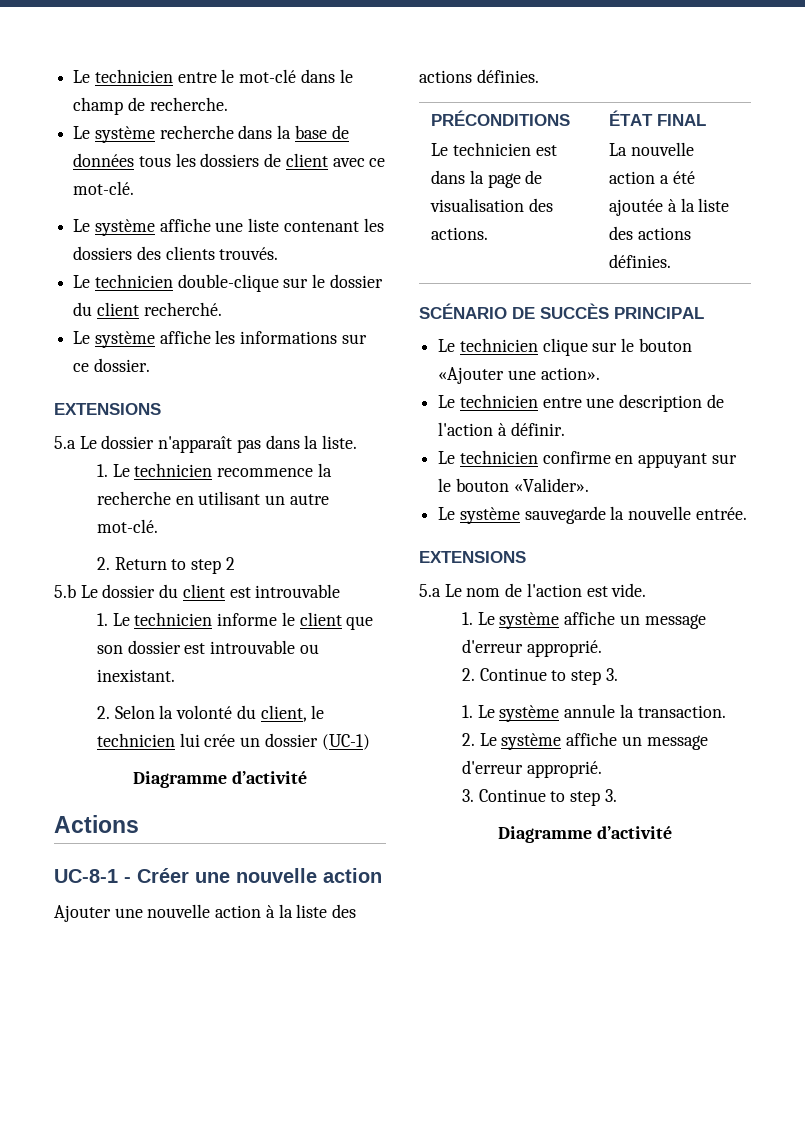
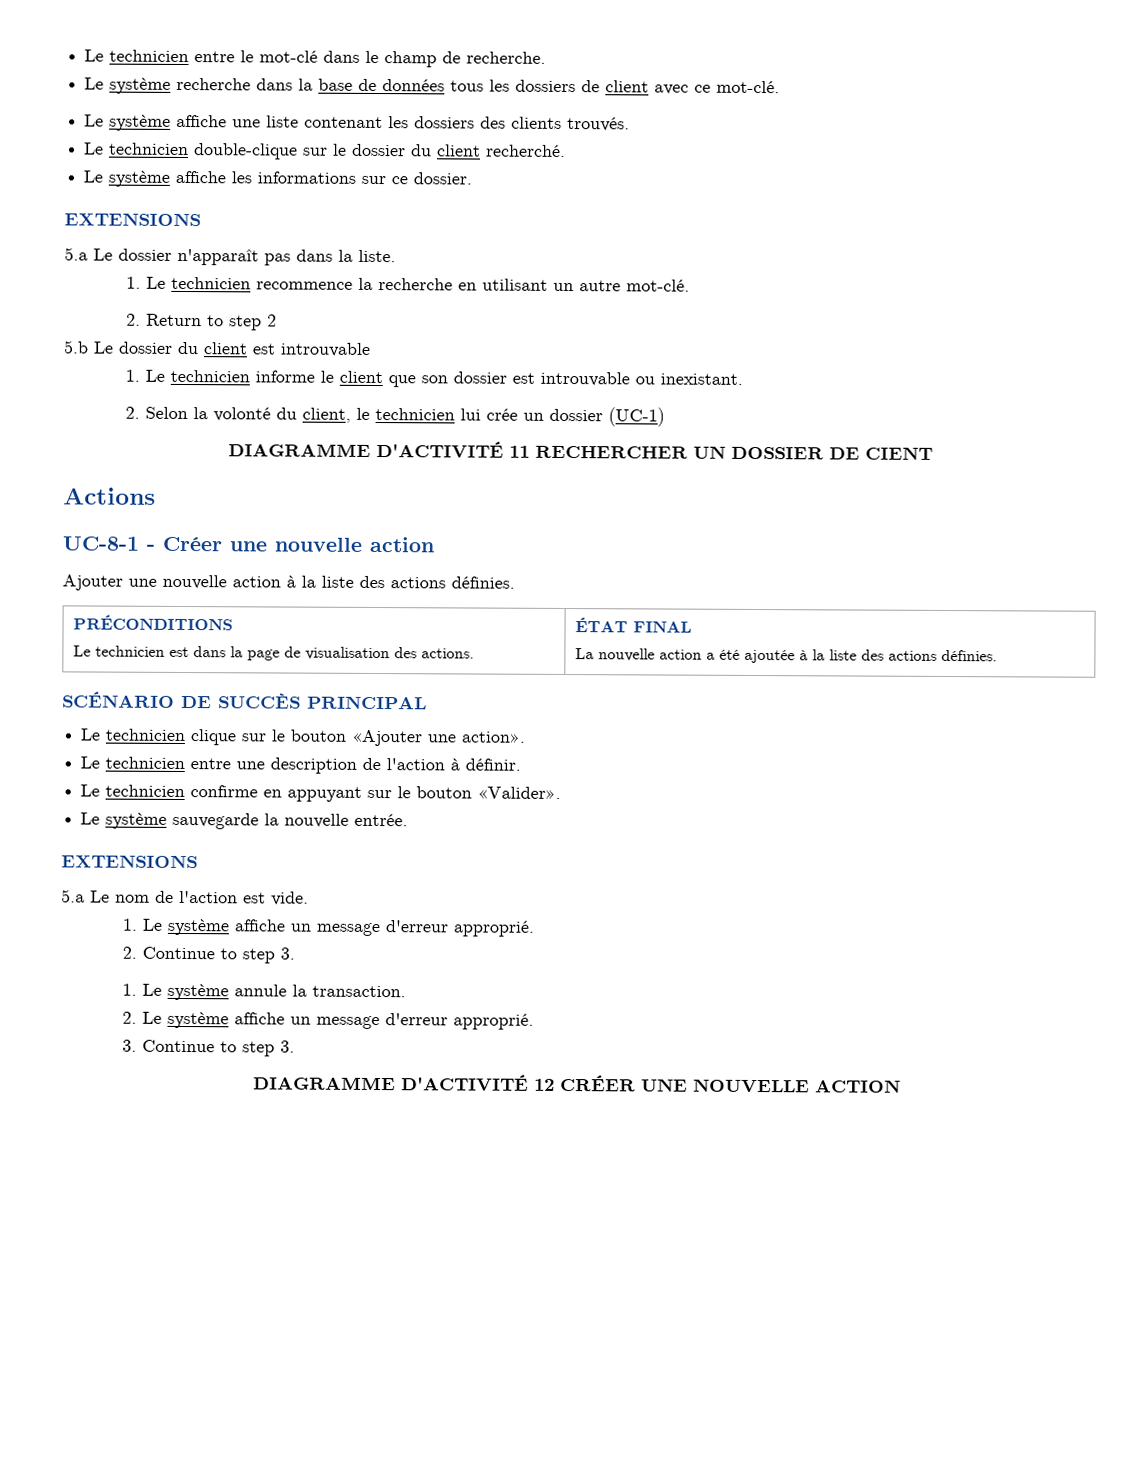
  2. Selon la volonté du client, le technicien lui crée un dossier (UC-1)
- Diagramme d’activité
+ DIAGRAMME D'ACTIVITÉ 11 RECHERCHER UN DOSSIER DE CIENT
  3. Continue to step 3.
- Diagramme d’activité
+ DIAGRAMME D'ACTIVITÉ 12 CRÉER UNE NOUVELLE ACTION

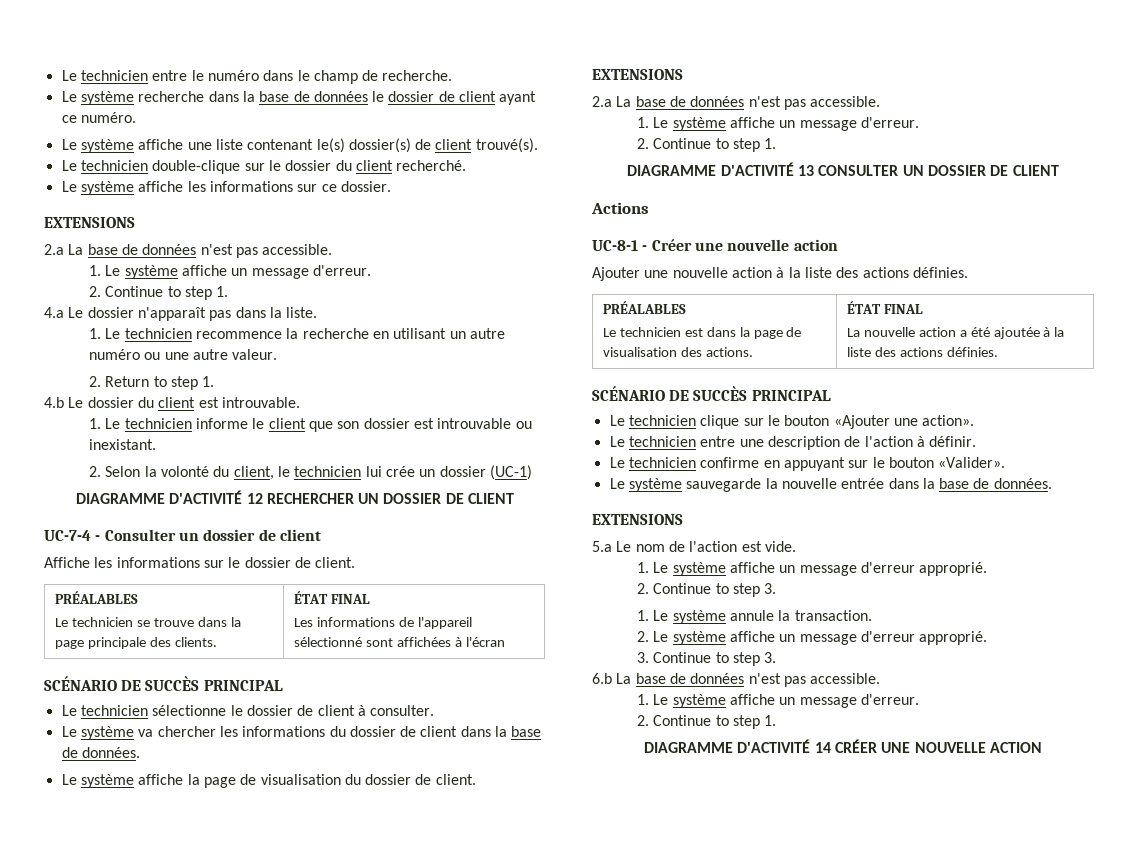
- Le technicien entre le mot-clé dans le champ de recherche.
+ Le technicien entre le numéro dans le champ de recherche.
- Le système recherche dans la base de données tous les dossiers de client avec ce mot-clé.
+ Le système recherche dans la base de données le dossier de client ayant ce numéro.
- Le système affiche une liste contenant les dossiers des clients trouvés.
+ Le système affiche une liste contenant le(s) dossier(s) de client trouvé(s).
  Le système affiche les informations sur ce dossier.
  EXTENSIONS
- 5.a Le dossier n'apparaît pas dans la liste.
+ 2.a La base de données n'est pas accessible.
+ 1. Le système affiche un message d'erreur.
+ 2. Continue to step 1.
+ 4.a Le dossier n'apparaît pas dans la liste.
- 1. Le technicien recommence la recherche en utilisant un autre mot-clé.
+ 1. Le technicien recommence la recherche en utilisant un autre numéro ou une autre valeur.
- 2. Return to step 2
- 5.b Le dossier du client est introuvable
+ 2. Return to step 1.
+ 4.b Le dossier du client est introuvable.
- DIAGRAMME D'ACTIVITÉ 11 RECHERCHER UN DOSSIER DE CIENT
+ DIAGRAMME D'ACTIVITÉ 12 RECHERCHER UN DOSSIER DE CLIENT
+ UC-7-4 - Consulter un dossier de client
+ Affiche les informations sur le dossier de client.
+ PRÉALABLES
+ Le technicien se trouve dans la page principale des clients. | ÉTAT FINAL
+ Les informations de l'appareil sélectionné sont affichées à l'écran
+ SCÉNARIO DE SUCCÈS PRINCIPAL
+ Le technicien sélectionne le dossier de client à consulter.
+ Le système va chercher les informations du dossier de client dans la base de données.
+ Le système affiche la page de visualisation du dossier de client.
+ EXTENSIONS
+ 2.a La base de données n'est pas accessible.
+ 1. Le système affiche un message d'erreur.
+ 2. Continue to step 1.
+ DIAGRAMME D'ACTIVITÉ 13 CONSULTER UN DOSSIER DE CLIENT
  Ajouter une nouvelle action à la liste des actions définies.
- PRÉCONDITIONS
+ PRÉALABLES
- Le système sauvegarde la nouvelle entrée.
+ Le système sauvegarde la nouvelle entrée dans la base de données.
- DIAGRAMME D'ACTIVITÉ 12 CRÉER UNE NOUVELLE ACTION
+ 6.b La base de données n'est pas accessible.
+ 1. Le système affiche un message d'erreur.
+ 2. Continue to step 1.
+ DIAGRAMME D'ACTIVITÉ 14 CRÉER UNE NOUVELLE ACTION

